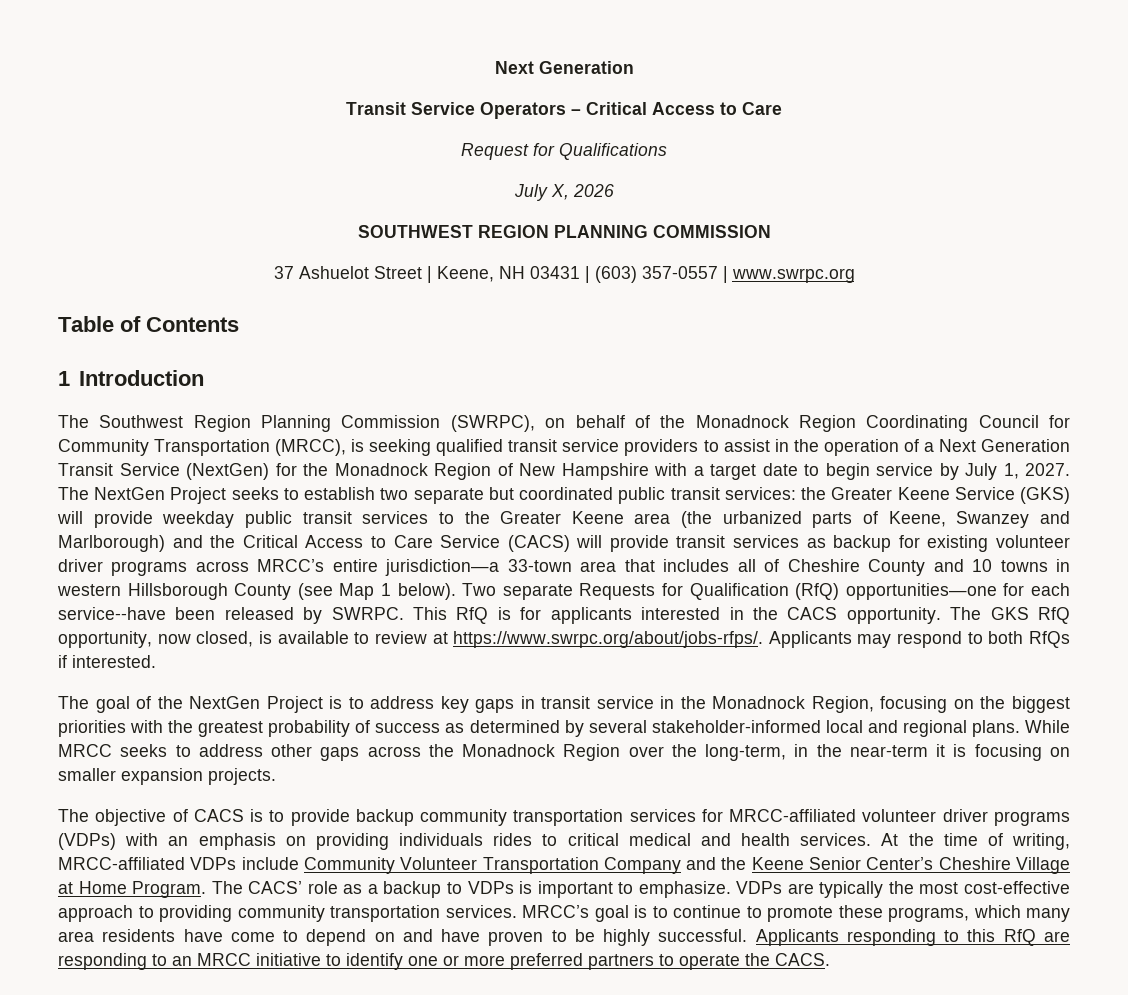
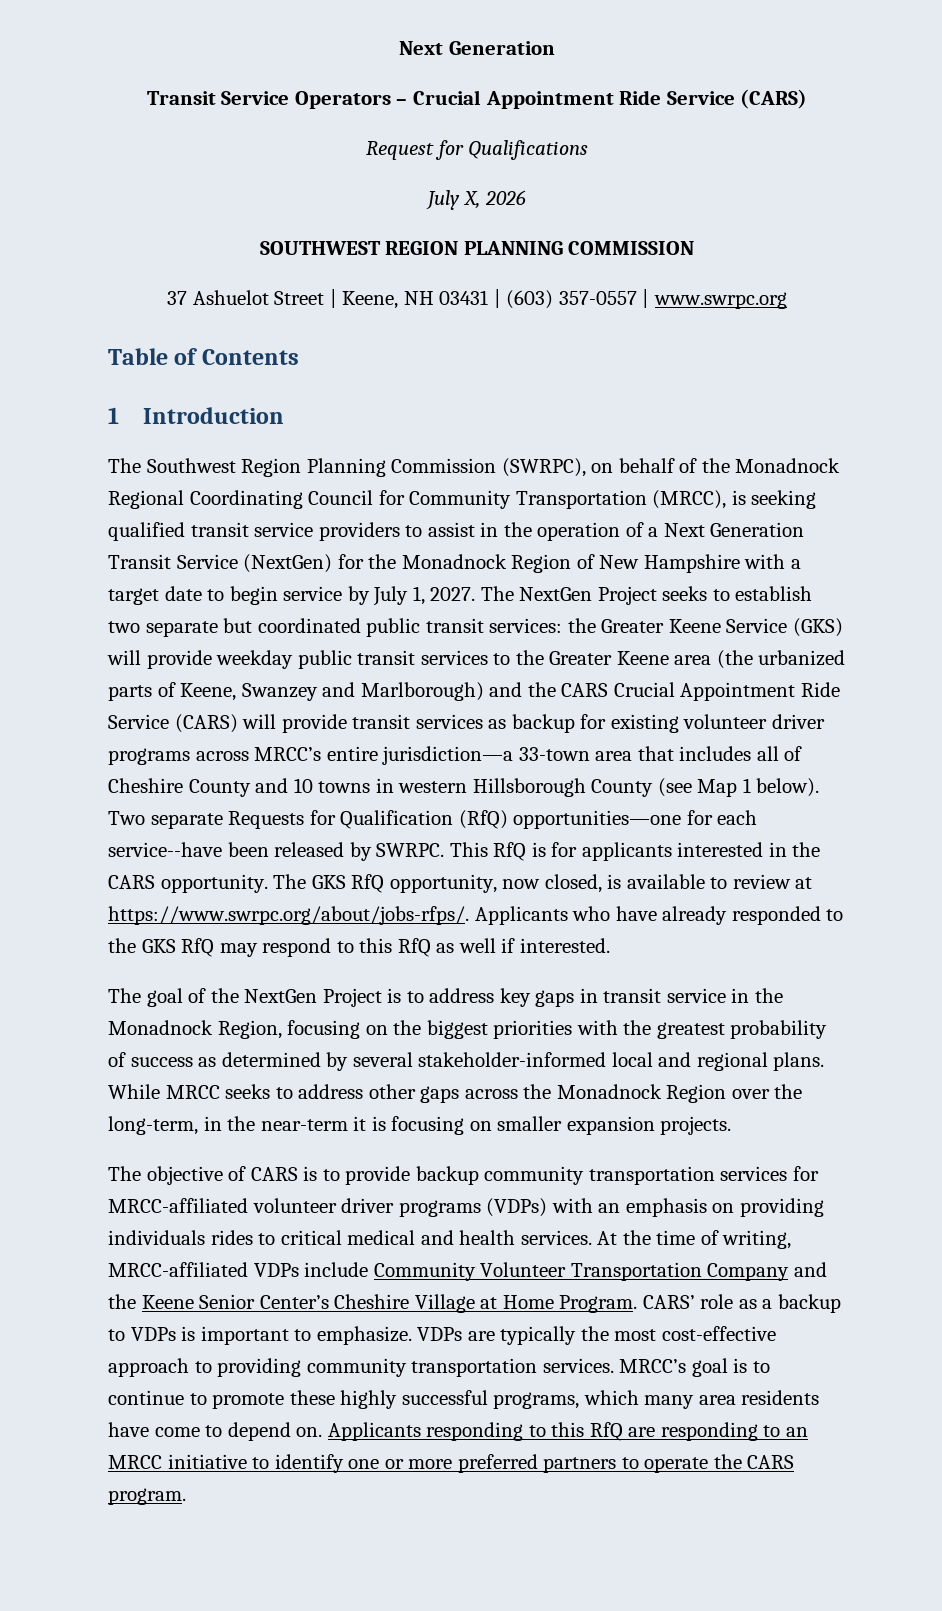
- Transit Service Operators – Critical Access to Care
+ Transit Service Operators – Crucial Appointment Ride Service (CARS)
- The Southwest Region Planning Commission (SWRPC), on behalf of the Monadnock Region Coordinating Council for Community Transportation (MRCC), is seeking qualified transit service providers to assist in the operation of a Next Generation Transit Service (NextGen) for the Monadnock Region of New Hampshire with a target date to begin service by July 1, 2027.
+ The Southwest Region Planning Commission (SWRPC), on behalf of the Monadnock Regional Coordinating Council for Community Transportation (MRCC), is seeking qualified transit service providers to assist in the operation of a Next Generation Transit Service (NextGen) for the Monadnock Region of New Hampshire with a target date to begin service by July 1, 2027.
- the Greater Keene Service (GKS) will provide weekday public transit services to the Greater Keene area (the urbanized parts of Keene, Swanzey and Marlborough) and the Critical Access to Care Service (CACS) will provide transit services as backup for existing volunteer driver programs across MRCC’s entire jurisdiction—a 33-town area that includes all of Cheshire County and 10 towns in western Hillsborough County (see Map 1 below).
+ the Greater Keene Service (GKS) will provide weekday public transit services to the Greater Keene area (the urbanized parts of Keene, Swanzey and Marlborough) and the CARS Crucial Appointment Ride Service (CARS) will provide transit services as backup for existing volunteer driver programs across MRCC’s entire jurisdiction—a 33-town area that includes all of Cheshire County and 10 towns in western Hillsborough County (see Map 1 below).
- This RfQ is for applicants interested in the CACS opportunity.
+ This RfQ is for applicants interested in the CARS opportunity.
- The GKS RfQ opportunity, now closed, is available to review at https://www.swrpc.org/about/jobs-rfps/. Applicants may respond to both RfQs if interested.
+ The GKS RfQ opportunity, now closed, is available to review at https://www.swrpc.org/about/jobs-rfps/. Applicants who have already responded to the GKS RfQ may respond to this RfQ as well if interested.
- The objective of CACS is to provide backup community transportation services for MRCC-affiliated volunteer driver programs (VDPs) with an emphasis on providing individuals rides to critical medical and health services.
+ The objective of CARS is to provide backup community transportation services for MRCC-affiliated volunteer driver programs (VDPs) with an emphasis on providing individuals rides to critical medical and health services.
- The CACS’ role as a backup to VDPs is important to emphasize.
+ CARS’ role as a backup to VDPs is important to emphasize.
- MRCC’s goal is to continue to promote these programs, which many area residents have come to depend on and have proven to be highly successful.
+ MRCC’s goal is to continue to promote these highly successful programs, which many area residents have come to depend on.
- Applicants responding to this RfQ are responding to an MRCC initiative to identify one or more preferred partners to operate the CACS.
+ Applicants responding to this RfQ are responding to an MRCC initiative to identify one or more preferred partners to operate the CARS program.

